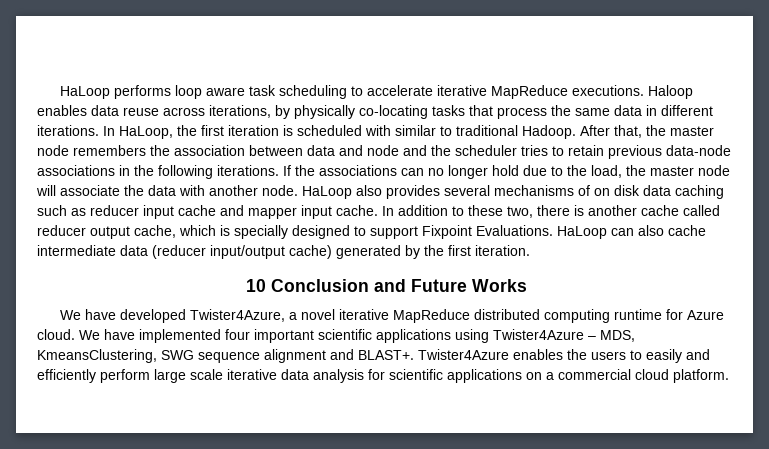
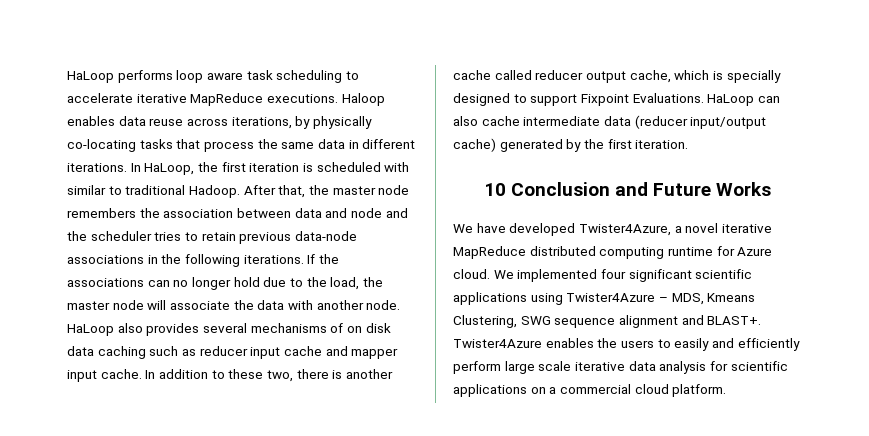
- We have implemented four important scientific applications using Twister4Azure – MDS, KmeansClustering, SWG sequence alignment and BLAST+.
+ We implemented four significant scientific applications using Twister4Azure – MDS, Kmeans Clustering, SWG sequence alignment and BLAST+.

